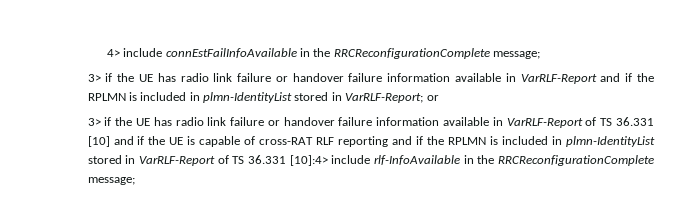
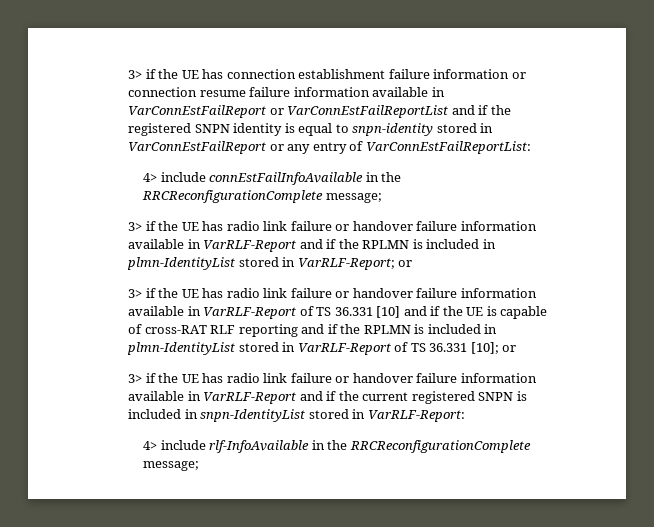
+ 3> if the UE has connection establishment failure information or connection resume failure information available in VarConnEstFailReport or VarConnEstFailReportList and if the registered SNPN identity is equal to snpn-identity stored in VarConnEstFailReport or any entry of VarConnEstFailReportList:
- 3> if the UE has radio link failure or handover failure information available in VarRLF-Report of TS 36.331 [10] and if the UE is capable of cross-RAT RLF reporting and if the RPLMN is included in plmn-IdentityList stored in VarRLF-Report of TS 36.331 [10]:4> include rlf-InfoAvailable in the RRCReconfigurationComplete message;
+ 3> if the UE has radio link failure or handover failure information available in VarRLF-Report of TS 36.331 [10] and if the UE is capable of cross-RAT RLF reporting and if the RPLMN is included in plmn-IdentityList stored in VarRLF-Report of TS 36.331 [10]; or
+ 3> if the UE has radio link failure or handover failure information available in VarRLF-Report and if the current registered SNPN is included in snpn-IdentityList stored in VarRLF-Report:
+ 4> include rlf-InfoAvailable in the RRCReconfigurationComplete message;

